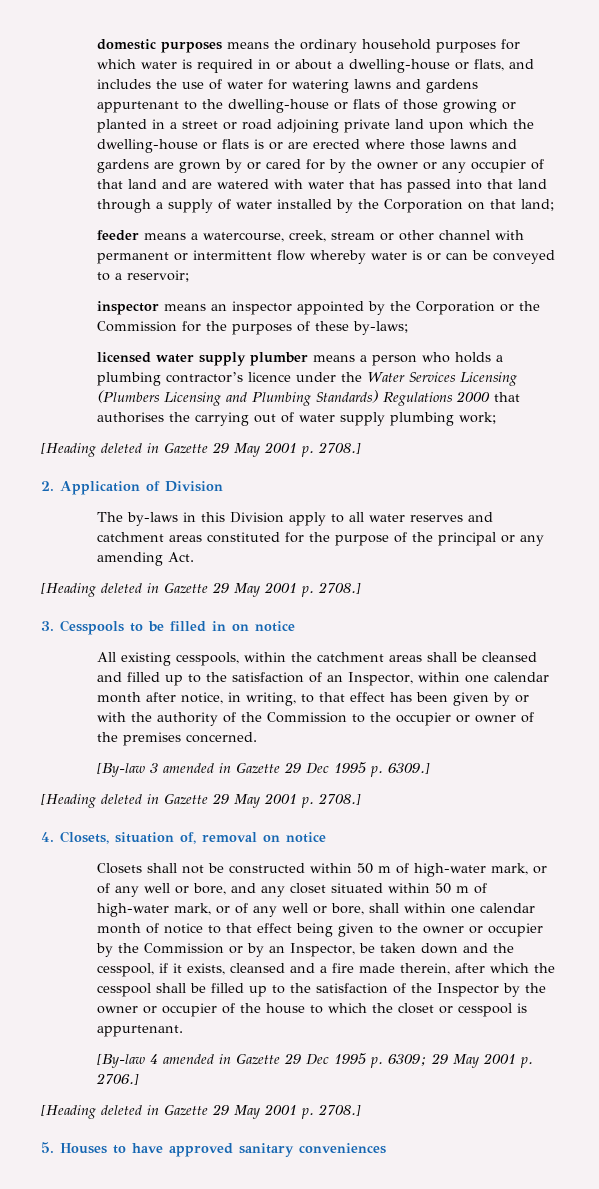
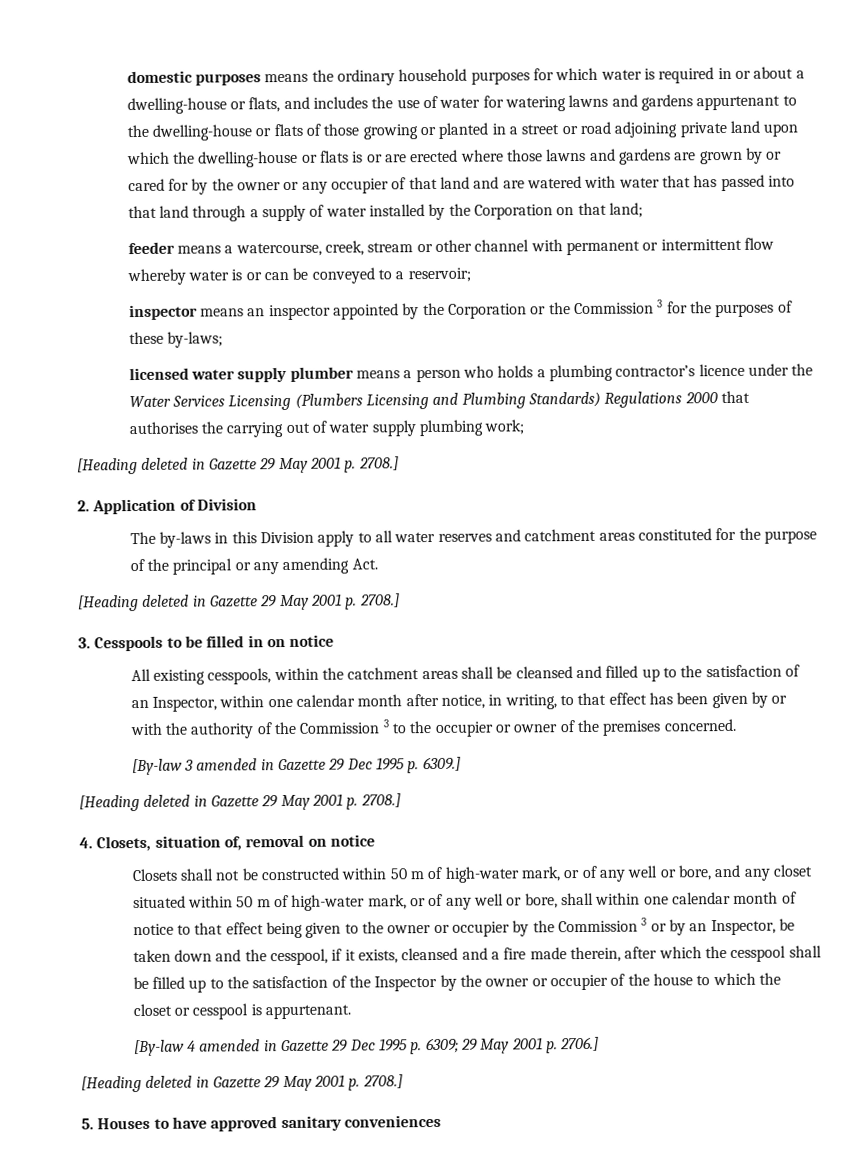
- inspector means an inspector appointed by the Corporation or the Commission for the purposes of these by-laws;
+ inspector means an inspector appointed by the Corporation or the Commission 3 for the purposes of these by-laws;
- All existing cesspools, within the catchment areas shall be cleansed and filled up to the satisfaction of an Inspector, within one calendar month after notice, in writing, to that effect has been given by or with the authority of the Commission to the occupier or owner of the premises concerned.
+ All existing cesspools, within the catchment areas shall be cleansed and filled up to the satisfaction of an Inspector, within one calendar month after notice, in writing, to that effect has been given by or with the authority of the Commission 3 to the occupier or owner of the premises concerned.
- Closets shall not be constructed within 50 m of high-water mark, or of any well or bore, and any closet situated within 50 m of high-water mark, or of any well or bore, shall within one calendar month of notice to that effect being given to the owner or occupier by the Commission or by an Inspector, be taken down and the cesspool, if it exists, cleansed and a fire made therein, after which the cesspool shall be filled up to the satisfaction of the Inspector by the owner or occupier of the house to which the closet or cesspool is appurtenant.
+ Closets shall not be constructed within 50 m of high-water mark, or of any well or bore, and any closet situated within 50 m of high-water mark, or of any well or bore, shall within one calendar month of notice to that effect being given to the owner or occupier by the Commission 3 or by an Inspector, be taken down and the cesspool, if it exists, cleansed and a fire made therein, after which the cesspool shall be filled up to the satisfaction of the Inspector by the owner or occupier of the house to which the closet or cesspool is appurtenant.

